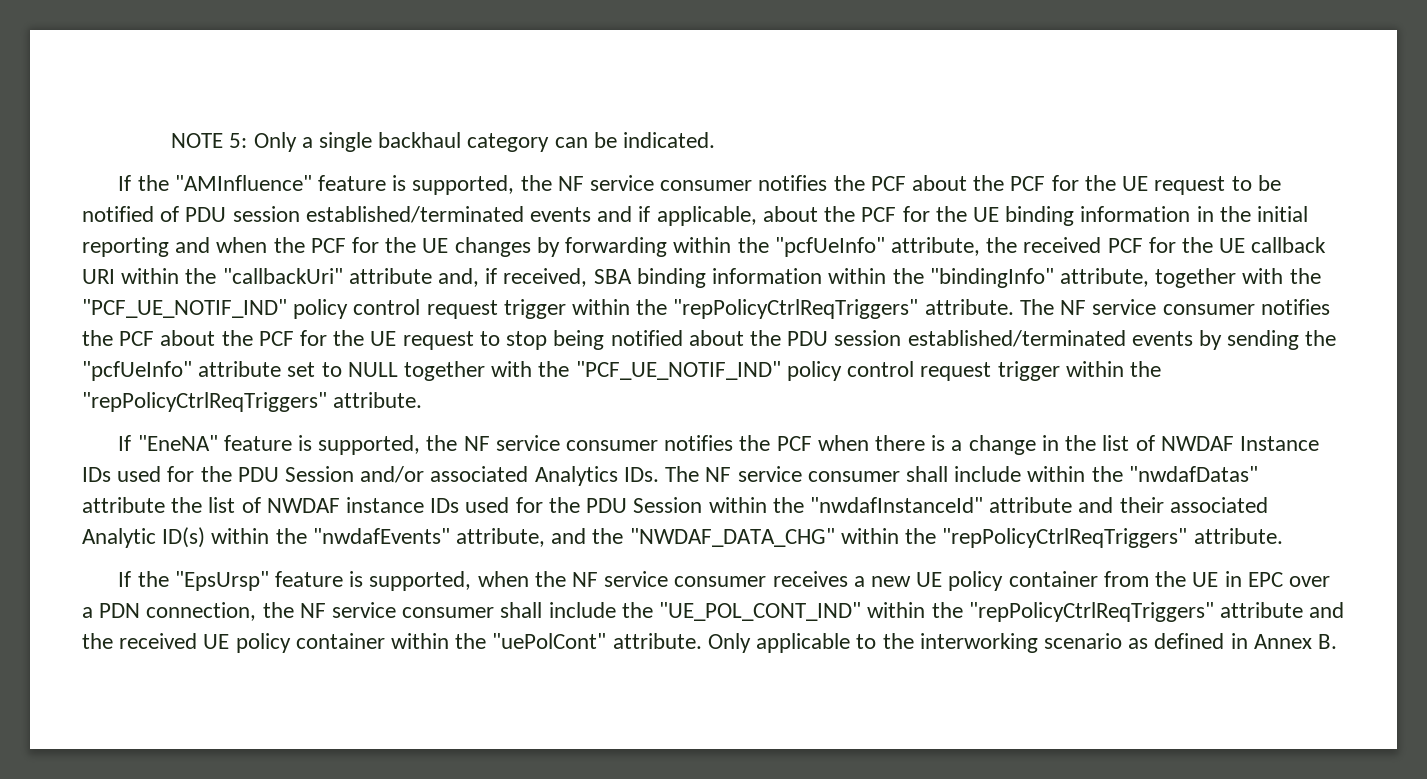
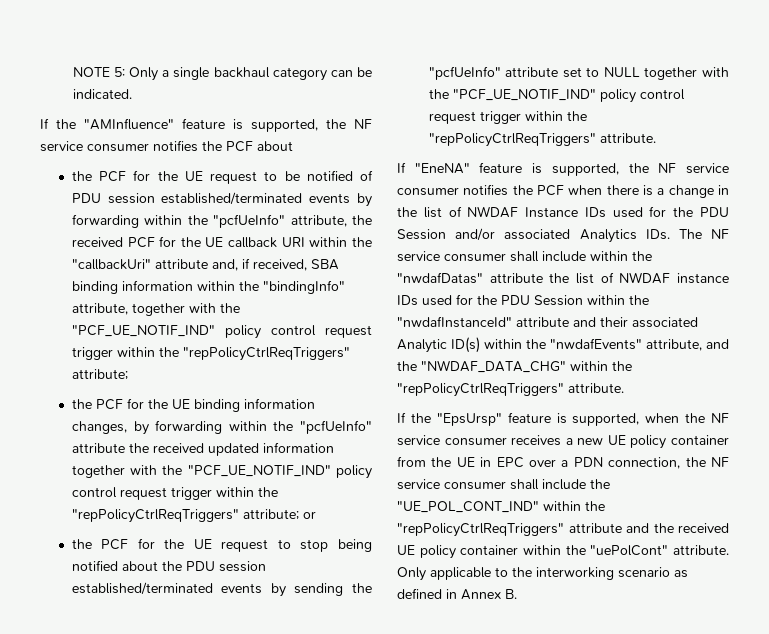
- If the "AMInfluence" feature is supported, the NF service consumer notifies the PCF about the PCF for the UE request to be notified of PDU session established/terminated events and if applicable, about the PCF for the UE binding information in the initial reporting and when the PCF for the UE changes by forwarding within the "pcfUeInfo" attribute, the received PCF for the UE callback URI within the "callbackUri" attribute and, if received, SBA binding information within the "bindingInfo" attribute, together with the "PCF_UE_NOTIF_IND" policy control request trigger within the "repPolicyCtrlReqTriggers" attribute. The NF service consumer notifies the PCF about the PCF for the UE request to stop being notified about the PDU session established/terminated events by sending the "pcfUeInfo" attribute set to NULL together with the "PCF_UE_NOTIF_IND" policy control request trigger within the "repPolicyCtrlReqTriggers" attribute.
+ If the "AMInfluence" feature is supported, the NF service consumer notifies the PCF about
+ the PCF for the UE request to be notified of PDU session established/terminated events by forwarding within the "pcfUeInfo" attribute, the received PCF for the UE callback URI within the "callbackUri" attribute and, if received, SBA binding information within the "bindingInfo" attribute, together with the "PCF_UE_NOTIF_IND" policy control request trigger within the "repPolicyCtrlReqTriggers" attribute;
+ the PCF for the UE binding information changes, by forwarding within the "pcfUeInfo" attribute the received updated information together with the "PCF_UE_NOTIF_IND" policy control request trigger within the "repPolicyCtrlReqTriggers" attribute; or
+ the PCF for the UE request to stop being notified about the PDU session established/terminated events by sending the "pcfUeInfo" attribute set to NULL together with the "PCF_UE_NOTIF_IND" policy control request trigger within the "repPolicyCtrlReqTriggers" attribute.

